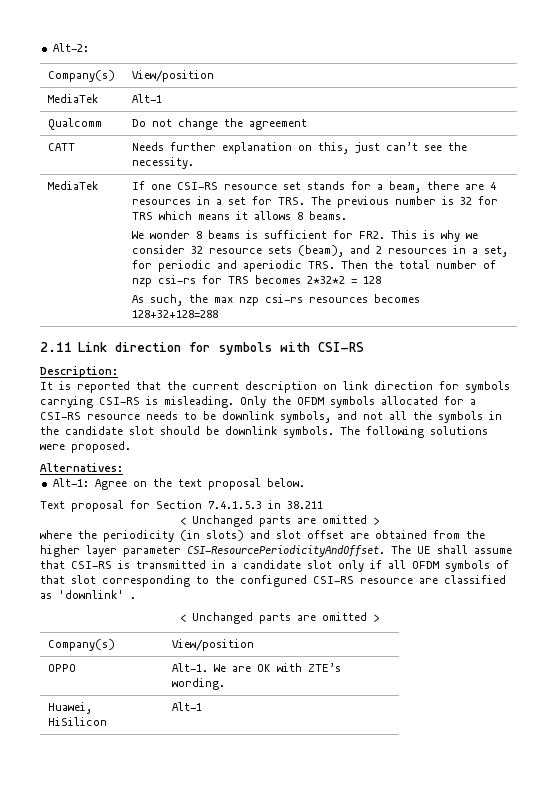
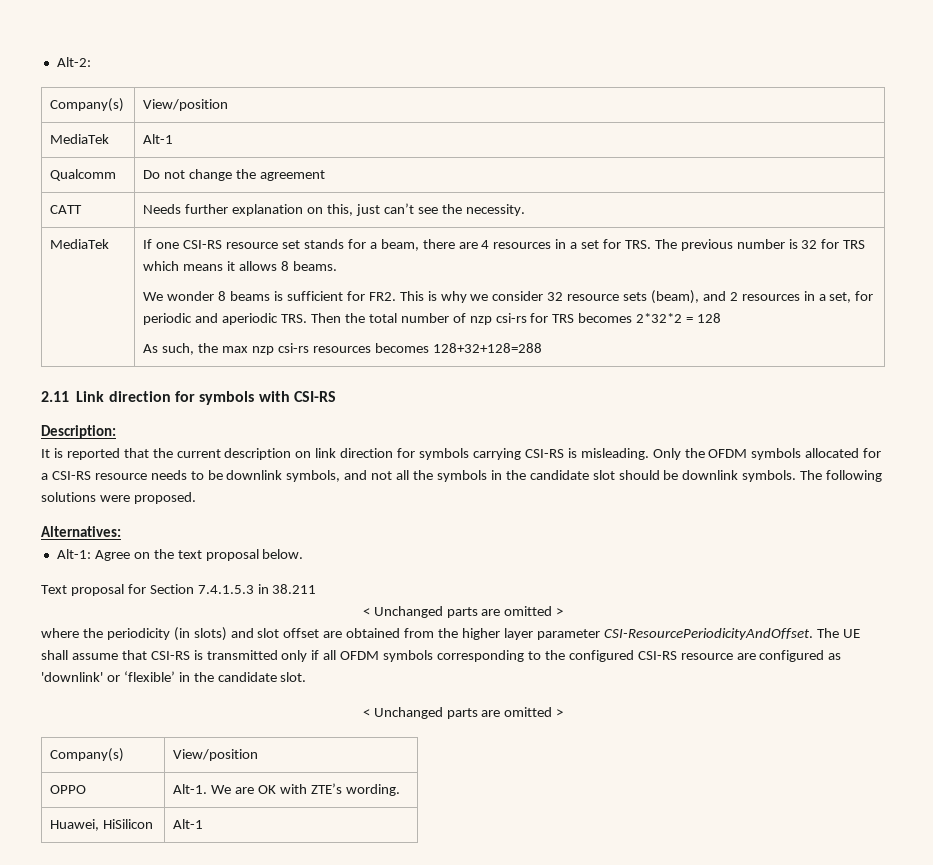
- The UE shall assume that CSI-RS is transmitted in a candidate slot only if all OFDM symbols of that slot corresponding to the configured CSI-RS resource are classified as 'downlink' .
+ The UE shall assume that CSI-RS is transmitted only if all OFDM symbols corresponding to the configured CSI-RS resource are configured as 'downlink' or ‘flexible’ in the candidate slot.

